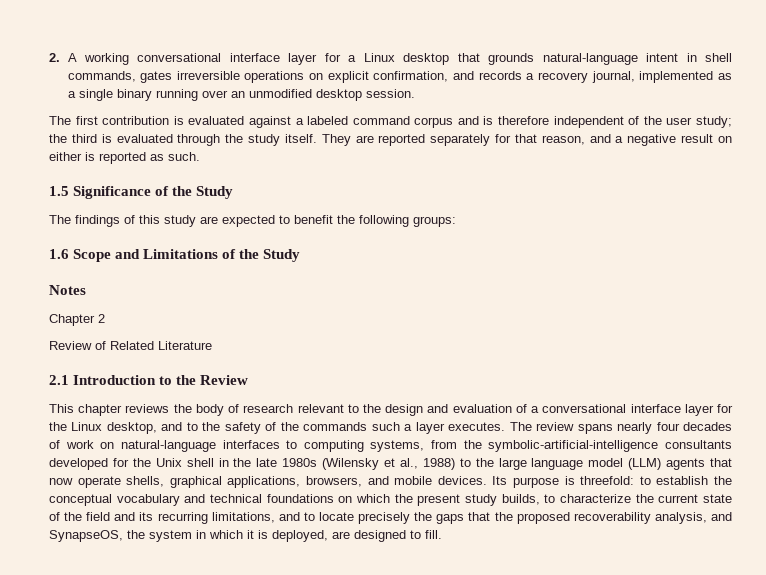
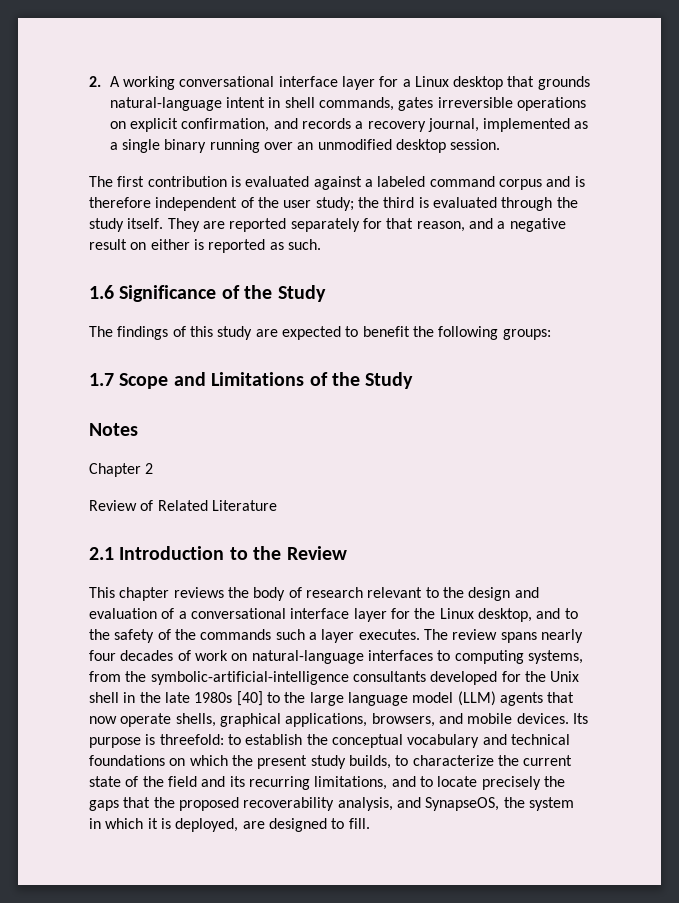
- 1.5 Significance of the Study
+ 1.6 Significance of the Study
- 1.6 Scope and Limitations of the Study
+ 1.7 Scope and Limitations of the Study
- The review spans nearly four decades of work on natural-language interfaces to computing systems, from the symbolic-artificial-intelligence consultants developed for the Unix shell in the late 1980s (Wilensky et al., 1988) to the large language model (LLM) agents that now operate shells, graphical applications, browsers, and mobile devices.
+ The review spans nearly four decades of work on natural-language interfaces to computing systems, from the symbolic-artificial-intelligence consultants developed for the Unix shell in the late 1980s [40] to the large language model (LLM) agents that now operate shells, graphical applications, browsers, and mobile devices.

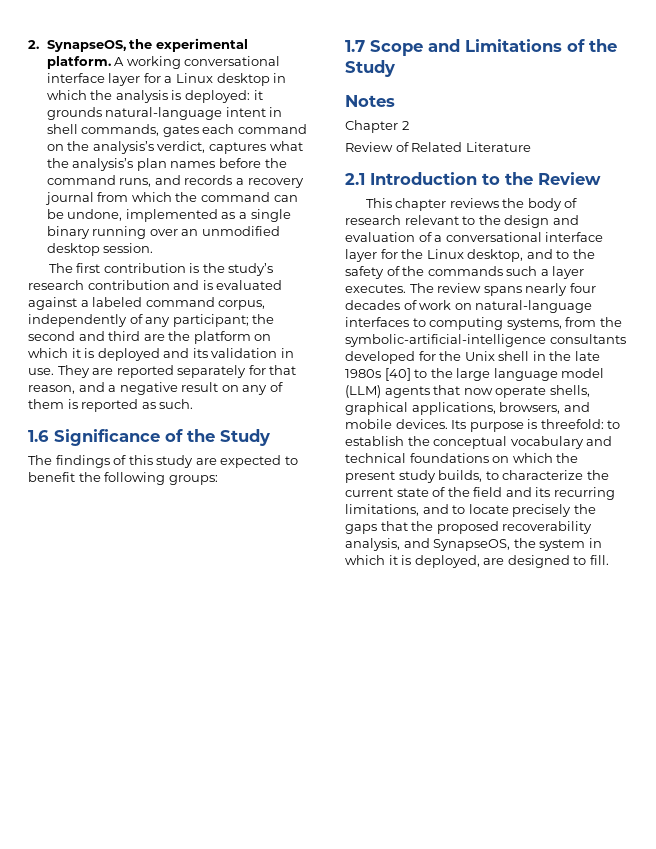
- 2. A working conversational interface layer for a Linux desktop that grounds natural-language intent in shell commands, gates irreversible operations on explicit confirmation, and records a recovery journal, implemented as a single binary running over an unmodified desktop session.
+ 2. SynapseOS, the experimental platform. A working conversational interface layer for a Linux desktop in which the analysis is deployed: it grounds natural-language intent in shell commands, gates each command on the analysis’s verdict, captures what the analysis’s plan names before the command runs, and records a recovery journal from which the command can be undone, implemented as a single binary running over an unmodified desktop session.
- The first contribution is evaluated against a labeled command corpus and is therefore independent of the user study; the third is evaluated through the study itself.
+ The first contribution is the study’s research contribution and is evaluated against a labeled command corpus, independently of any participant; the second and third are the platform on which it is deployed and its validation in use.
- They are reported separately for that reason, and a negative result on either is reported as such.
+ They are reported separately for that reason, and a negative result on any of them is reported as such.

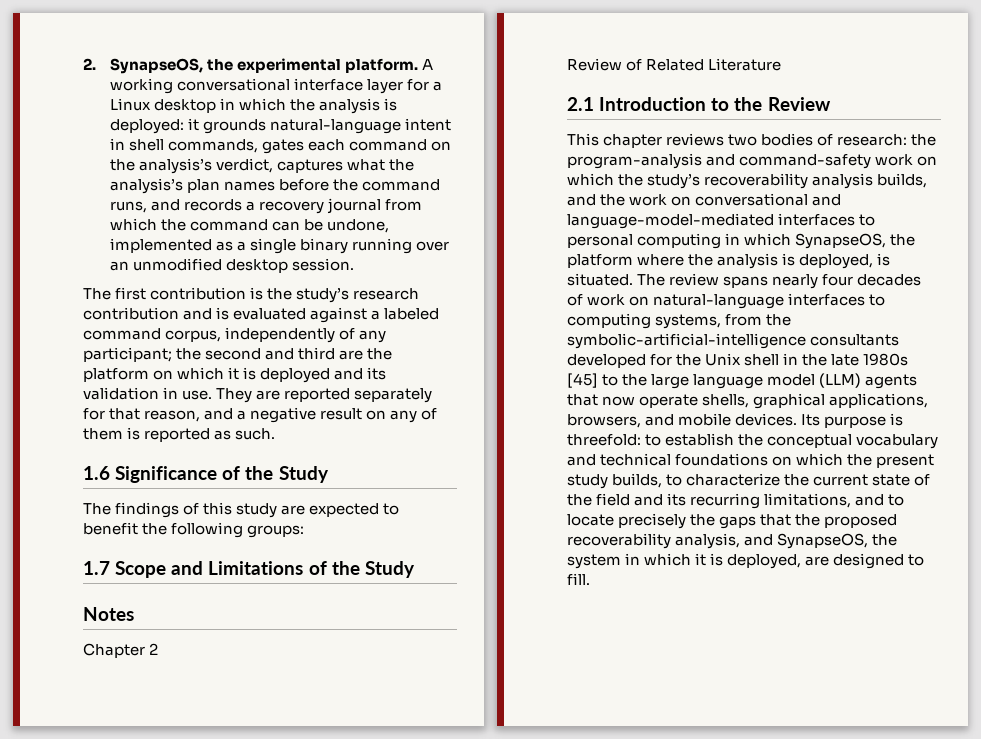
- This chapter reviews the body of research relevant to the design and evaluation of a conversational interface layer for the Linux desktop, and to the safety of the commands such a layer executes.
+ This chapter reviews two bodies of research: the program-analysis and command-safety work on which the study’s recoverability analysis builds, and the work on conversational and language-model-mediated interfaces to personal computing in which SynapseOS, the platform where the analysis is deployed, is situated.
- The review spans nearly four decades of work on natural-language interfaces to computing systems, from the symbolic-artificial-intelligence consultants developed for the Unix shell in the late 1980s [40] to the large language model (LLM) agents that now operate shells, graphical applications, browsers, and mobile devices.
+ The review spans nearly four decades of work on natural-language interfaces to computing systems, from the symbolic-artificial-intelligence consultants developed for the Unix shell in the late 1980s [45] to the large language model (LLM) agents that now operate shells, graphical applications, browsers, and mobile devices.

